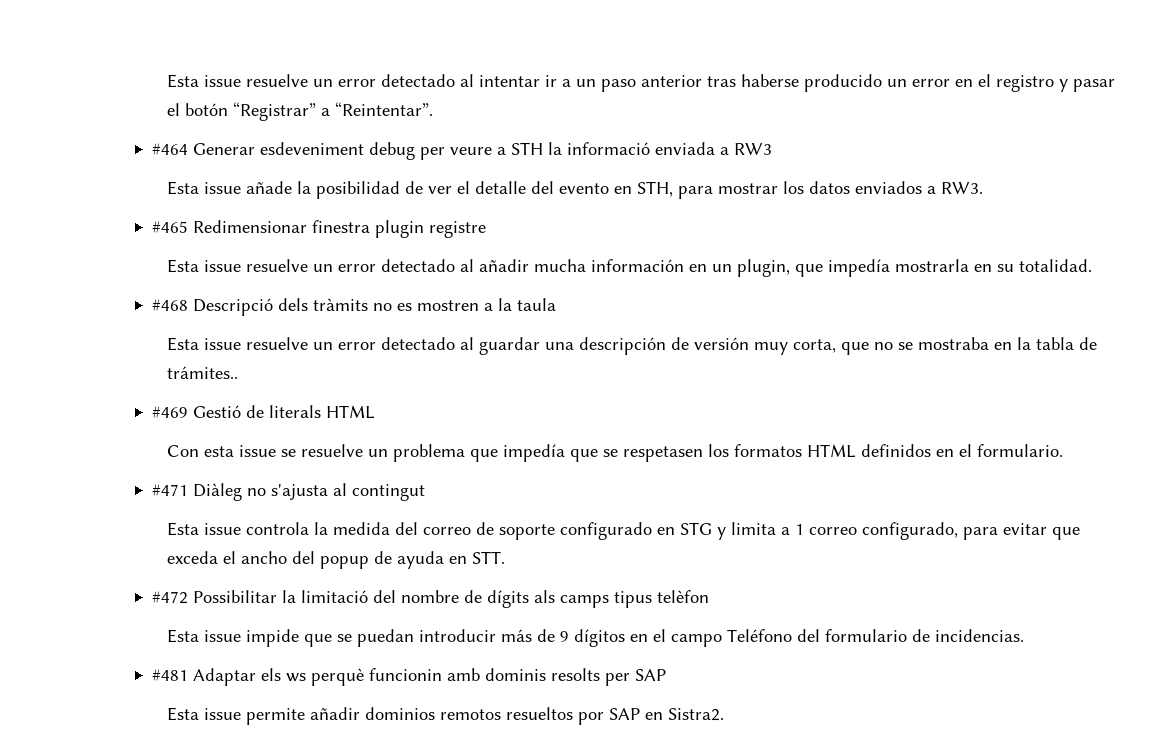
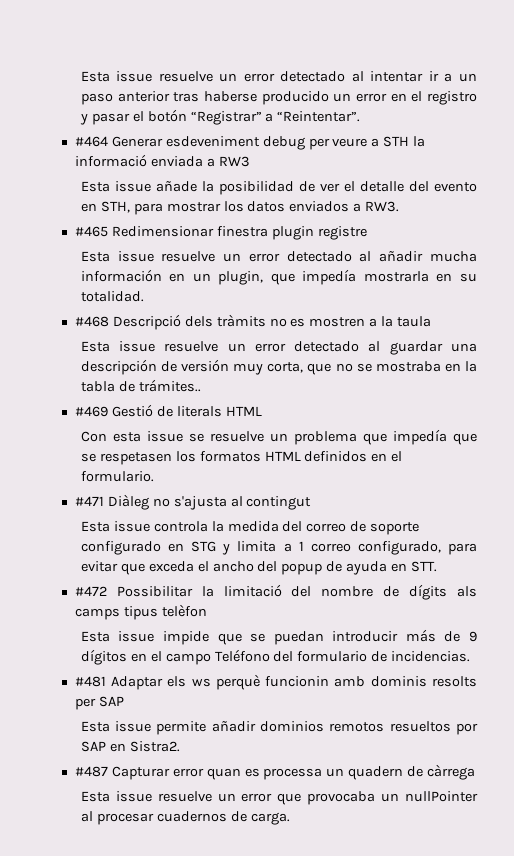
+ #487 Capturar error quan es processa un quadern de càrrega
+ Esta issue resuelve un error que provocaba un nullPointer al procesar cuadernos de carga.

